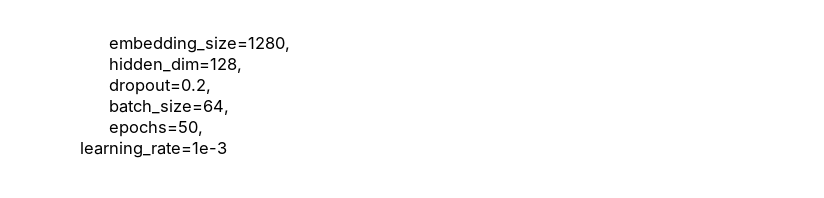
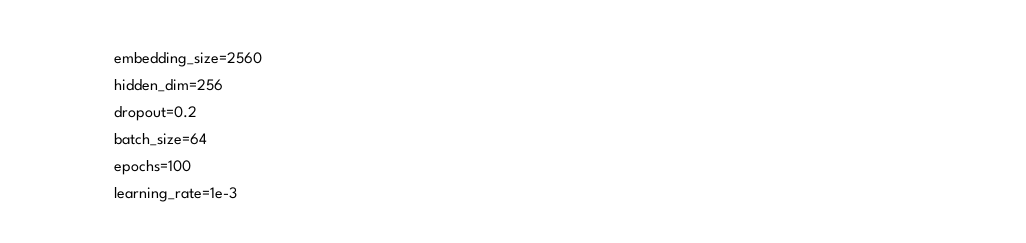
- embedding_size=1280,
- hidden_dim=128,
- dropout=0.2,
- batch_size=64,
- epochs=50,
+ embedding_size=2560
+ hidden_dim=256
+ dropout=0.2
+ batch_size=64
+ epochs=100

